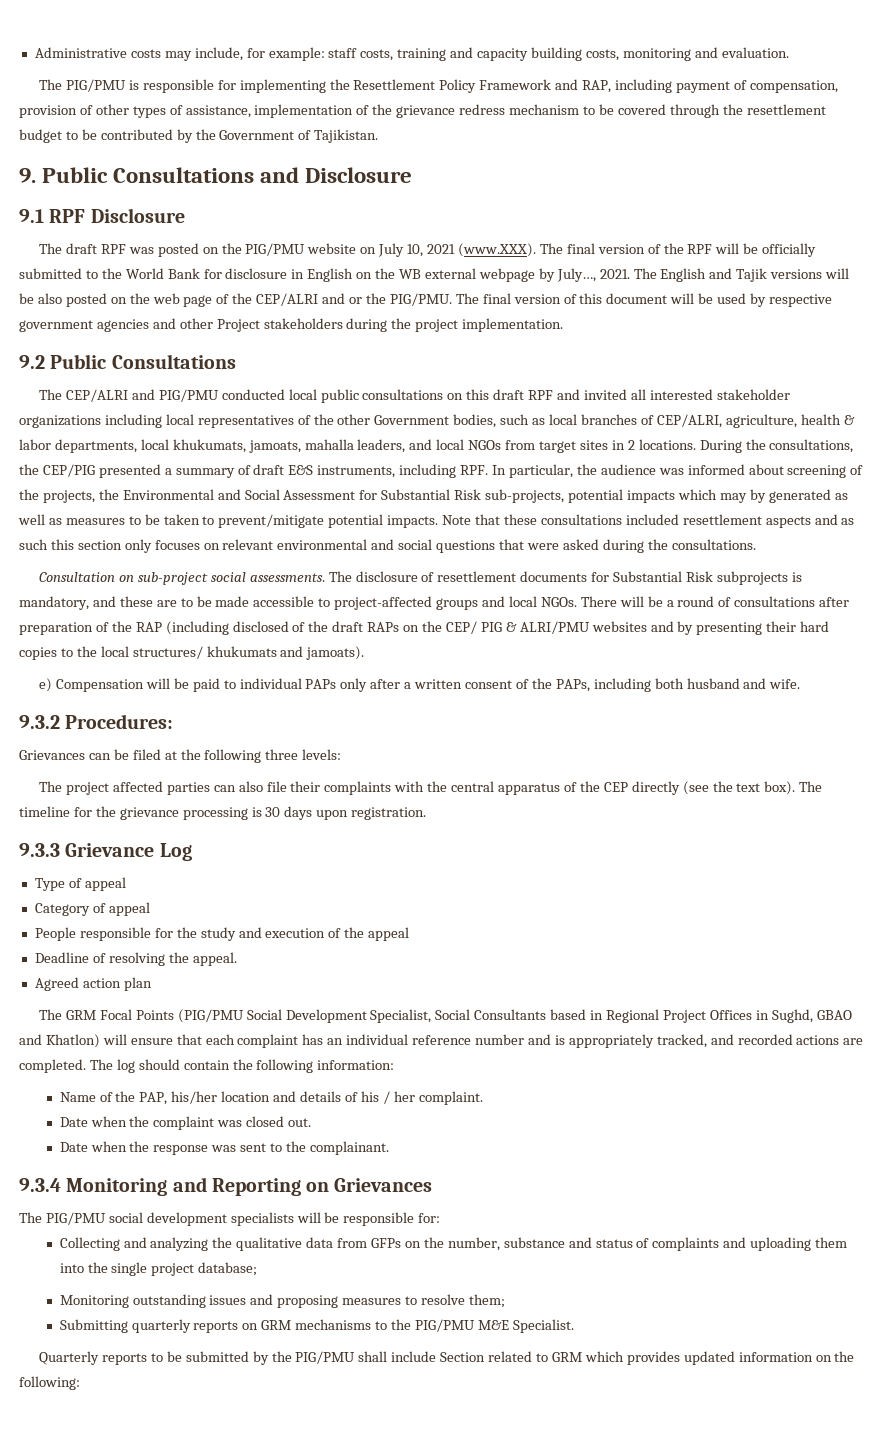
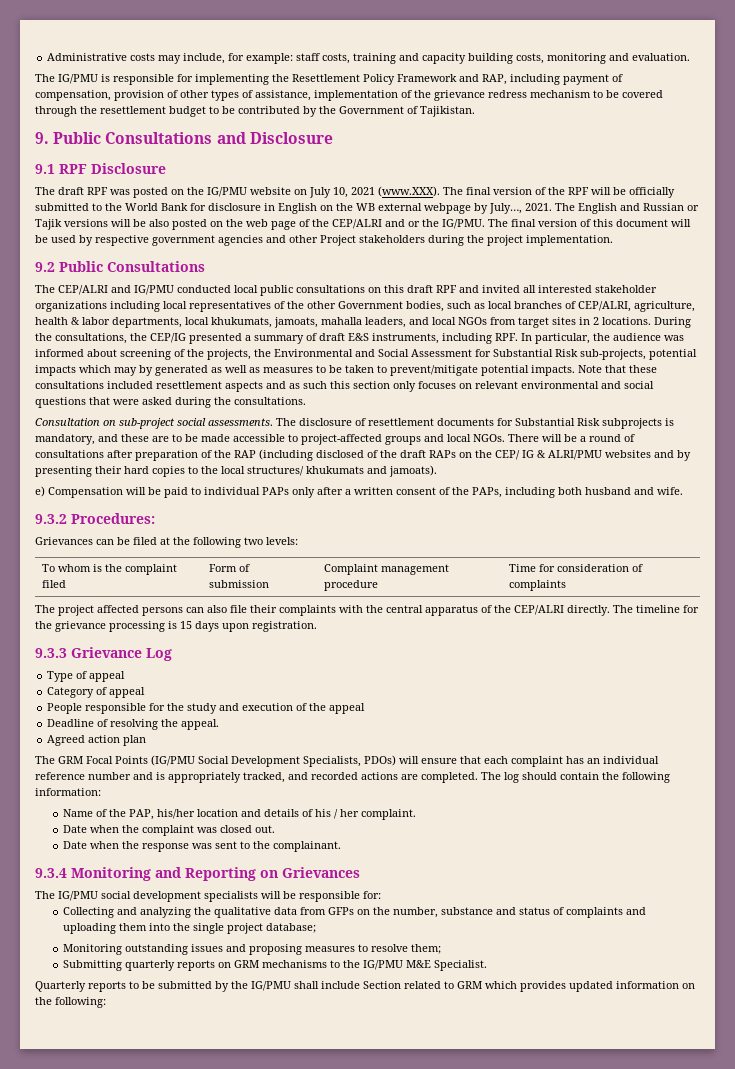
- The PIG/PMU is responsible for implementing the Resettlement Policy Framework and RAP, including payment of compensation, provision of other types of assistance, implementation of the grievance redress mechanism to be covered through the resettlement budget to be contributed by the Government of Tajikistan.
+ The IG/PMU is responsible for implementing the Resettlement Policy Framework and RAP, including payment of compensation, provision of other types of assistance, implementation of the grievance redress mechanism to be covered through the resettlement budget to be contributed by the Government of Tajikistan.
- The draft RPF was posted on the PIG/PMU website on July 10, 2021 (www.XXX). The final version of the RPF will be officially submitted to the World Bank for disclosure in English on the WB external webpage by July…, 2021.
+ The draft RPF was posted on the IG/PMU website on July 10, 2021 (www.XXX). The final version of the RPF will be officially submitted to the World Bank for disclosure in English on the WB external webpage by July…, 2021.
- The English and Tajik versions will be also posted on the web page of the CEP/ALRI and or the PIG/PMU.
+ The English and Russian or Tajik versions will be also posted on the web page of the CEP/ALRI and or the IG/PMU.
- The CEP/ALRI and PIG/PMU conducted local public consultations on this draft RPF and invited all interested stakeholder organizations including local representatives of the other Government bodies, such as local branches of CEP/ALRI, agriculture, health & labor departments, local khukumats, jamoats, mahalla leaders, and local NGOs from target sites in 2 locations.
+ The CEP/ALRI and IG/PMU conducted local public consultations on this draft RPF and invited all interested stakeholder organizations including local representatives of the other Government bodies, such as local branches of CEP/ALRI, agriculture, health & labor departments, local khukumats, jamoats, mahalla leaders, and local NGOs from target sites in 2 locations.
- During the consultations, the CEP/PIG presented a summary of draft E&S instruments, including RPF. In particular, the audience was informed about screening of the projects, the Environmental and Social Assessment for Substantial Risk sub-projects, potential impacts which may by generated as well as measures to be taken to prevent/mitigate potential impacts.
+ During the consultations, the CEP/IG presented a summary of draft E&S instruments, including RPF. In particular, the audience was informed about screening of the projects, the Environmental and Social Assessment for Substantial Risk sub-projects, potential impacts which may by generated as well as measures to be taken to prevent/mitigate potential impacts.
- There will be a round of consultations after preparation of the RAP (including disclosed of the draft RAPs on the CEP/ PIG & ALRI/PMU websites and by presenting their hard copies to the local structures/ khukumats and jamoats).
+ There will be a round of consultations after preparation of the RAP (including disclosed of the draft RAPs on the CEP/ IG & ALRI/PMU websites and by presenting their hard copies to the local structures/ khukumats and jamoats).
- Grievances can be filed at the following three levels:
+ Grievances can be filed at the following two levels:
+ To whom is the complaint filed | Form of submission | Complaint management procedure | Time for consideration of complaints
- The project affected parties can also file their complaints with the central apparatus of the CEP directly (see the text box).
+ The project affected persons can also file their complaints with the central apparatus of the CEP/ALRI directly.
- The timeline for the grievance processing is 30 days upon registration.
+ The timeline for the grievance processing is 15 days upon registration.
- The GRM Focal Points (PIG/PMU Social Development Specialist, Social Consultants based in Regional Project Offices in Sughd, GBAO and Khatlon) will ensure that each complaint has an individual reference number and is appropriately tracked, and recorded actions are completed.
+ The GRM Focal Points (IG/PMU Social Development Specialists, PDOs) will ensure that each complaint has an individual reference number and is appropriately tracked, and recorded actions are completed.
- The PIG/PMU social development specialists will be responsible for:
+ The IG/PMU social development specialists will be responsible for:
- Submitting quarterly reports on GRM mechanisms to the PIG/PMU M&E Specialist.
+ Submitting quarterly reports on GRM mechanisms to the IG/PMU M&E Specialist.
- Quarterly reports to be submitted by the PIG/PMU shall include Section related to GRM which provides updated information on the following:
+ Quarterly reports to be submitted by the IG/PMU shall include Section related to GRM which provides updated information on the following:

